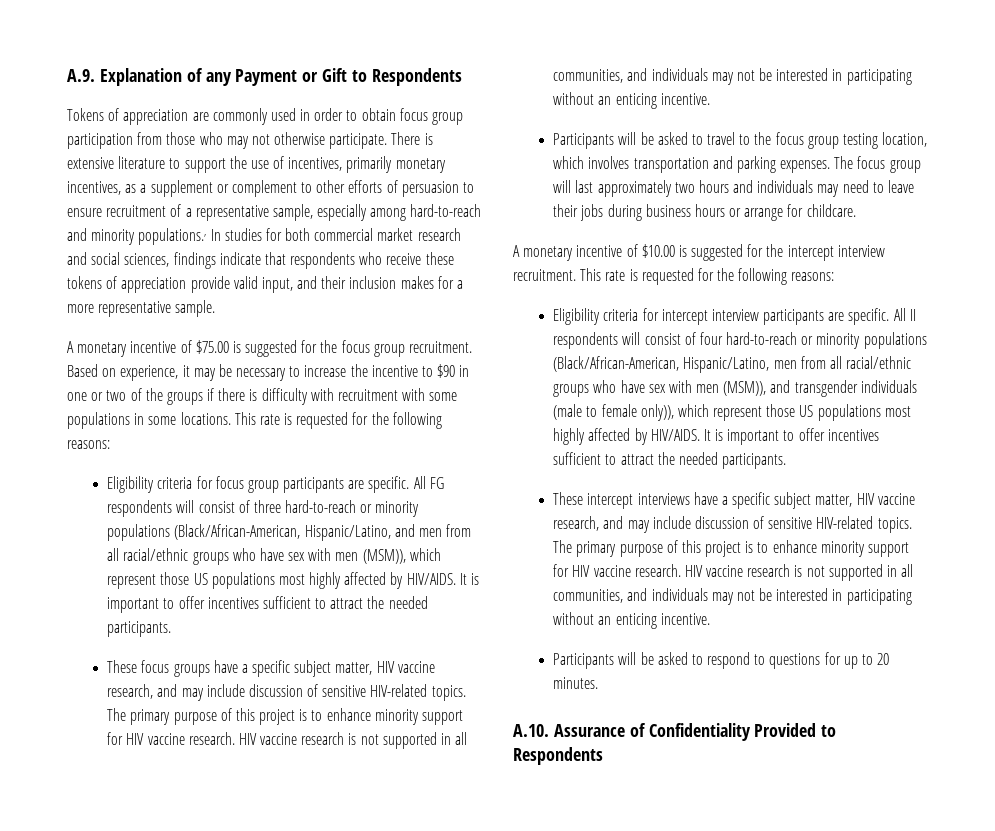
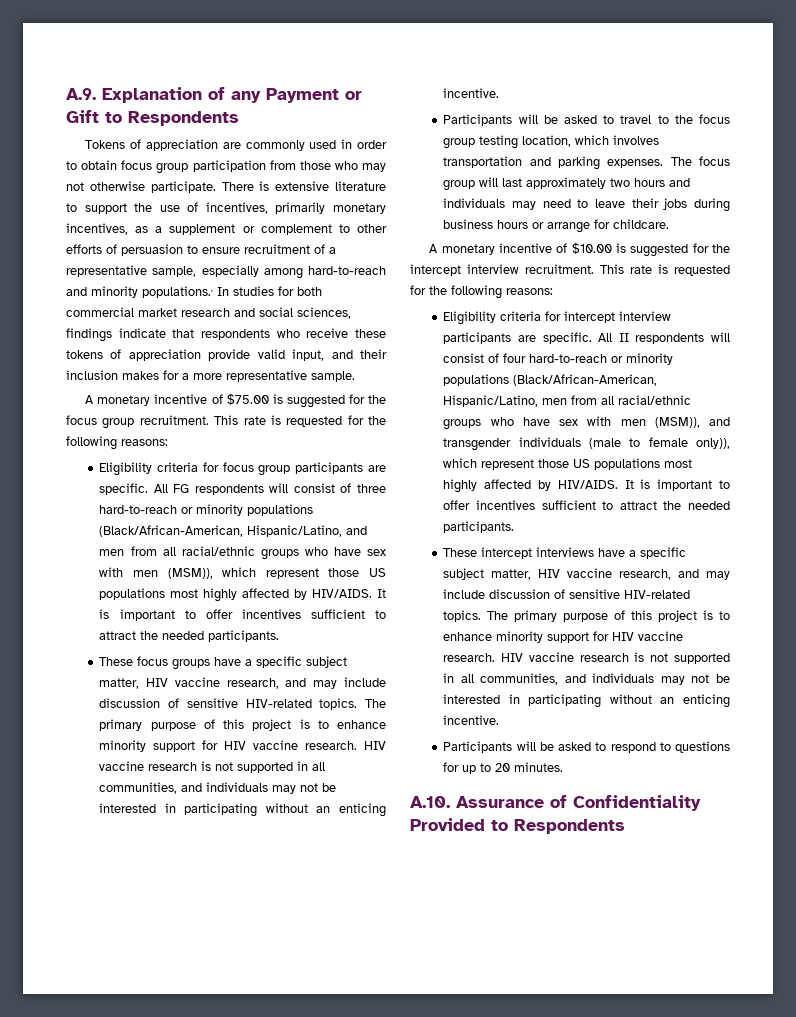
- Based on experience, it may be necessary to increase the incentive to $90 in one or two of the groups if there is difficulty with recruitment with some populations in some locations.

